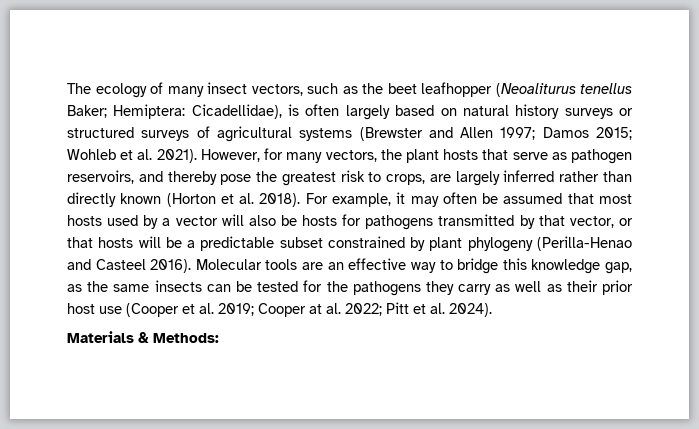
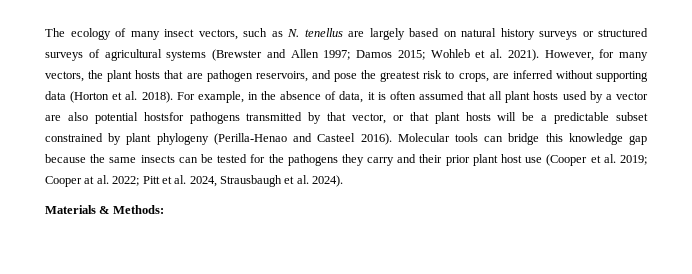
- The ecology of many insect vectors, such as the beet leafhopper (Neoaliturus tenellus Baker; Hemiptera: Cicadellidae), is often largely based on natural history surveys or structured surveys of agricultural systems (Brewster and Allen 1997; Damos 2015; Wohleb et al. 2021).
+ The ecology of many insect vectors, such as N. tenellus are largely based on natural history surveys or structured surveys of agricultural systems (Brewster and Allen 1997; Damos 2015; Wohleb et al. 2021).
- However, for many vectors, the plant hosts that serve as pathogen reservoirs, and thereby pose the greatest risk to crops, are largely inferred rather than directly known (Horton et al. 2018).
+ However, for many vectors, the plant hosts that are pathogen reservoirs, and pose the greatest risk to crops, are inferred without supporting data (Horton et al. 2018).
- For example, it may often be assumed that most hosts used by a vector will also be hosts for pathogens transmitted by that vector, or that hosts will be a predictable subset constrained by plant phylogeny (Perilla-Henao and Casteel 2016).
+ For example, in the absence of data, it is often assumed that all plant hosts used by a vector are also potential hostsfor pathogens transmitted by that vector, or that plant hosts will be a predictable subset constrained by plant phylogeny (Perilla-Henao and Casteel 2016).
- Molecular tools are an effective way to bridge this knowledge gap, as the same insects can be tested for the pathogens they carry as well as their prior host use (Cooper et al. 2019; Cooper at al. 2022; Pitt et al. 2024).
+ Molecular tools can bridge this knowledge gap because the same insects can be tested for the pathogens they carry and their prior plant host use (Cooper et al. 2019; Cooper at al. 2022; Pitt et al. 2024, Strausbaugh et al. 2024).

